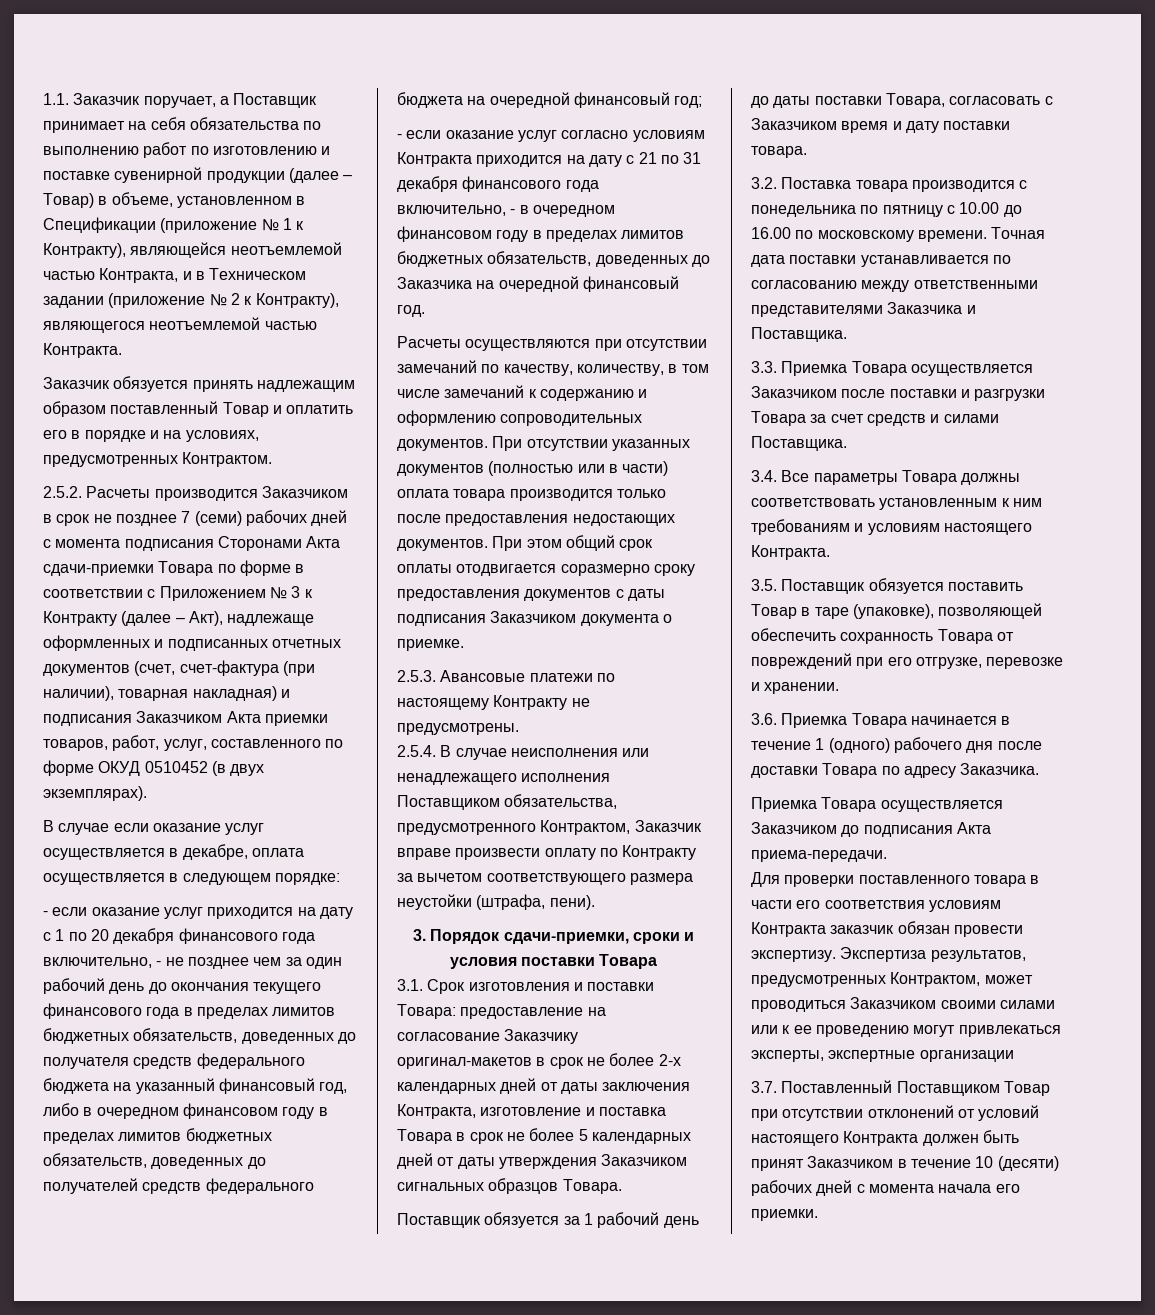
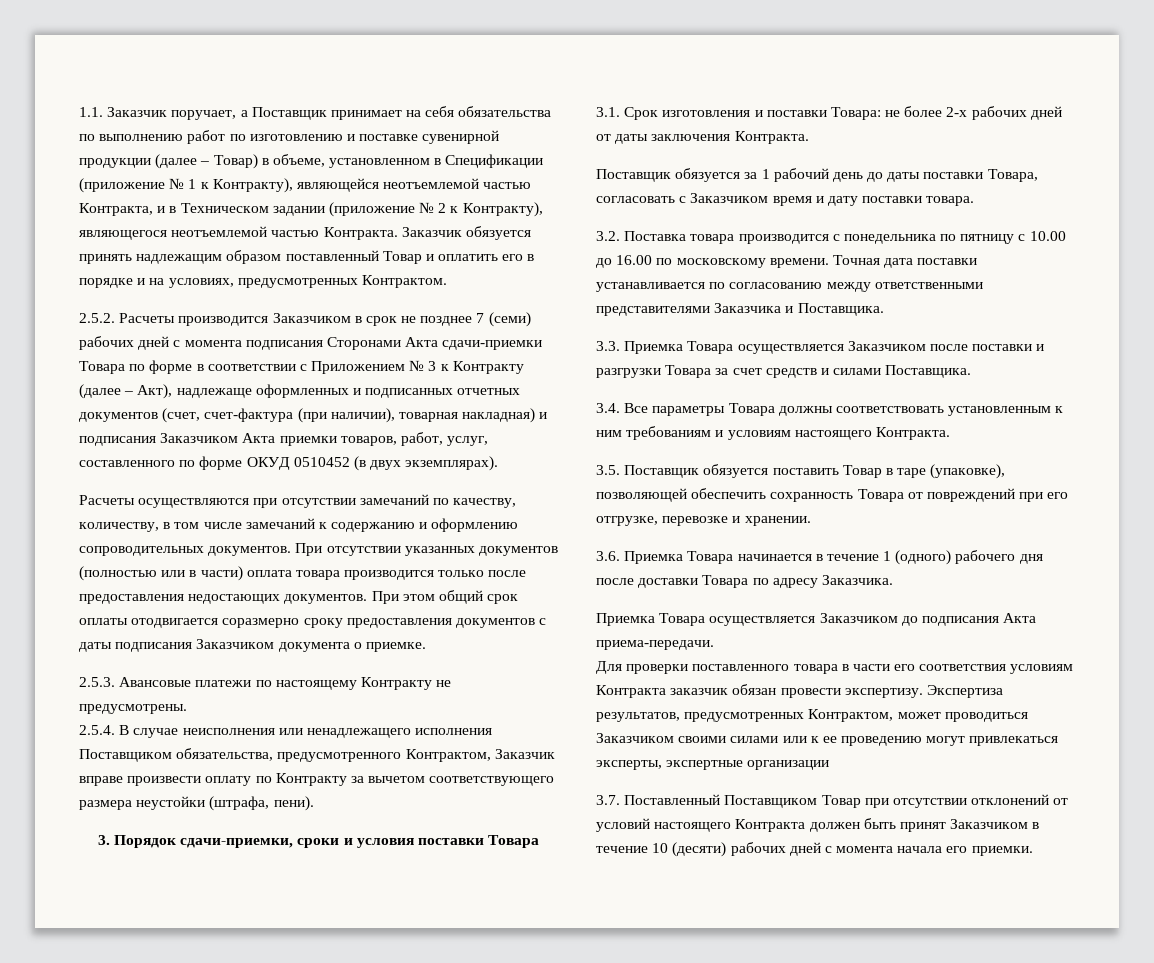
- 1.1. Заказчик поручает, а Поставщик принимает на себя обязательства по выполнению работ по изготовлению и поставке сувенирной продукции (далее – Товар) в объеме, установленном в Спецификации (приложение № 1 к Контракту), являющейся неотъемлемой частью Контракта, и в Техническом задании (приложение № 2 к Контракту), являющегося неотъемлемой частью Контракта.
- Заказчик обязуется принять надлежащим образом поставленный Товар и оплатить его в порядке и на условиях, предусмотренных Контрактом.
+ 1.1. Заказчик поручает, а Поставщик принимает на себя обязательства по выполнению работ по изготовлению и поставке сувенирной продукции (далее – Товар) в объеме, установленном в Спецификации (приложение № 1 к Контракту), являющейся неотъемлемой частью Контракта, и в Техническом задании (приложение № 2 к Контракту), являющегося неотъемлемой частью Контракта. Заказчик обязуется принять надлежащим образом поставленный Товар и оплатить его в порядке и на условиях, предусмотренных Контрактом.
- В случае если оказание услуг осуществляется в декабре, оплата осуществляется в следующем порядке:
- - если оказание услуг приходится на дату с 1 по 20 декабря финансового года включительно, - не позднее чем за один рабочий день до окончания текущего финансового года в пределах лимитов бюджетных обязательств, доведенных до получателя средств федерального бюджета на указанный финансовый год, либо в очередном финансовом году в пределах лимитов бюджетных обязательств, доведенных до получателей средств федерального бюджета на очередной финансовый год;
- - если оказание услуг согласно условиям Контракта приходится на дату с 21 по 31 декабря финансового года включительно, - в очередном финансовом году в пределах лимитов бюджетных обязательств, доведенных до Заказчика на очередной финансовый год.
- 3.1. Срок изготовления и поставки Товара: предоставление на согласование Заказчику оригинал-макетов в срок не более 2-х календарных дней от даты заключения Контракта, изготовление и поставка Товара в срок не более 5 календарных дней от даты утверждения Заказчиком сигнальных образцов Товара.
+ 3.1. Срок изготовления и поставки Товара: не более 2-х рабочих дней от даты заключения Контракта.

